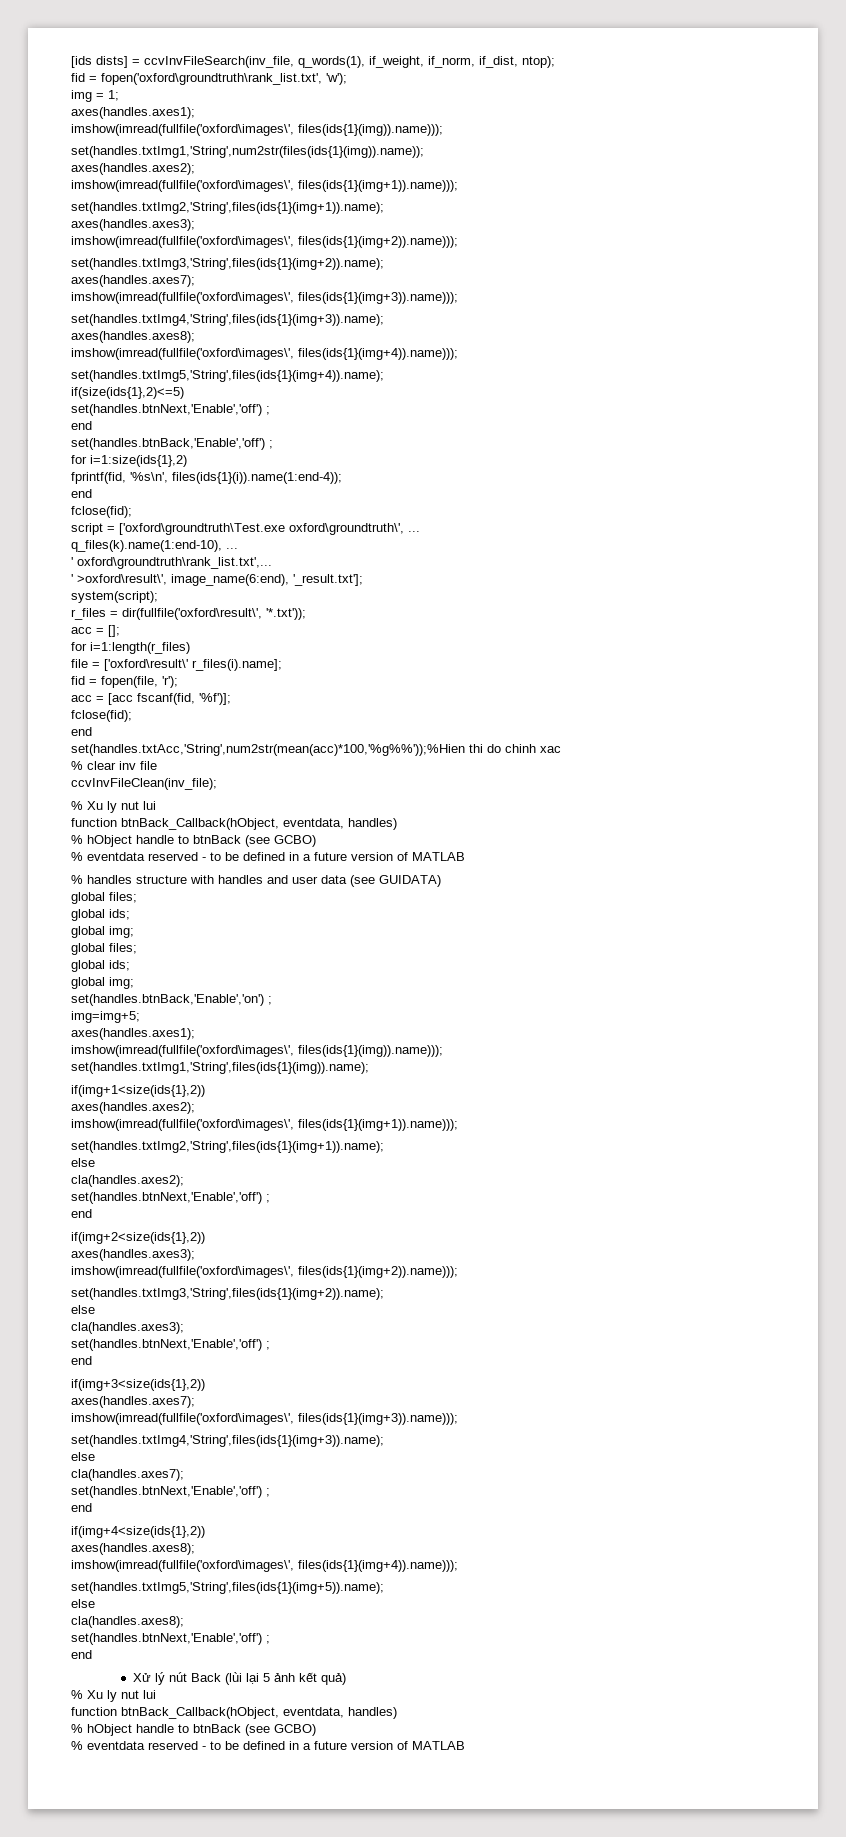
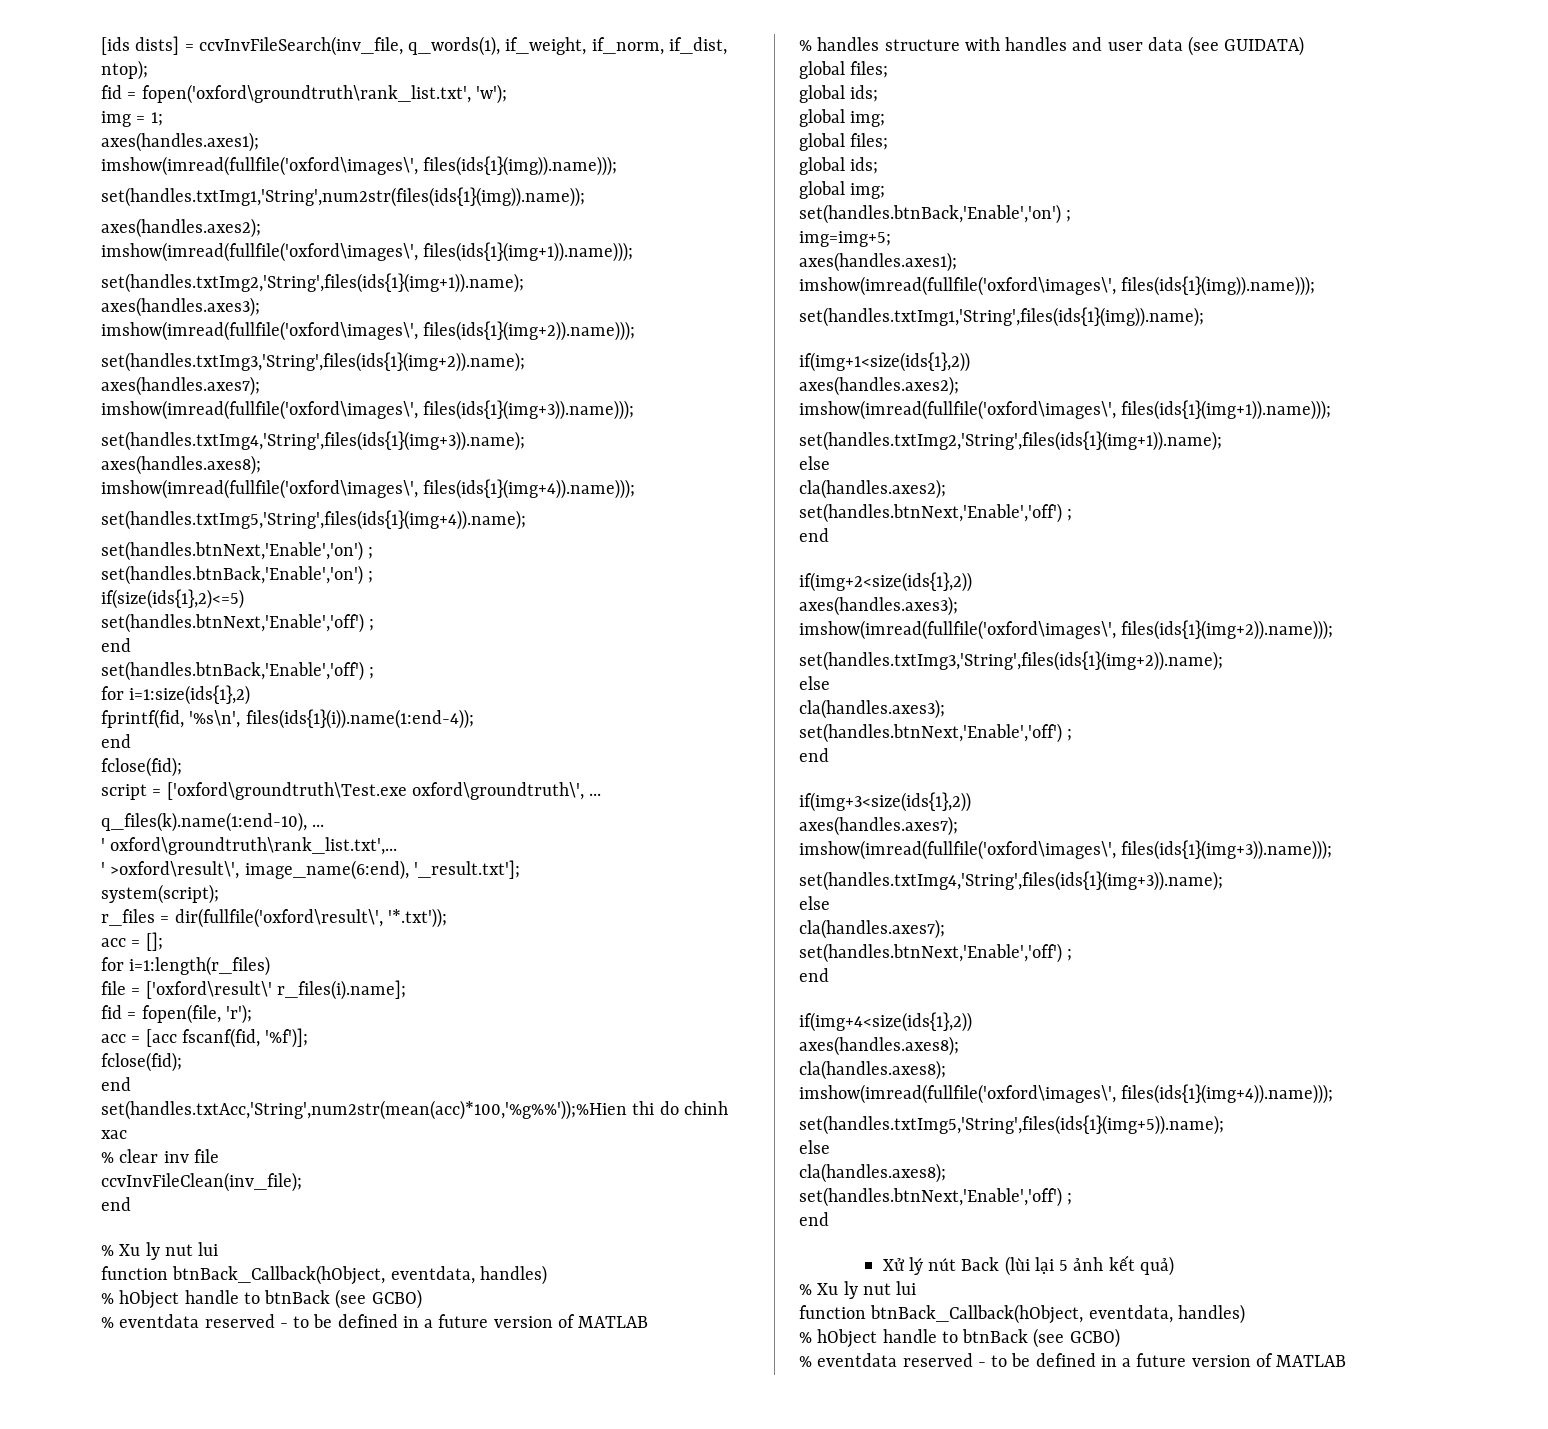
+ set(handles.btnNext,'Enable','on') ;
+ set(handles.btnBack,'Enable','on') ;
  ccvInvFileClean(inv_file);
+ end
  if(img+4<size(ids{1},2))
  axes(handles.axes8);
+ cla(handles.axes8);

